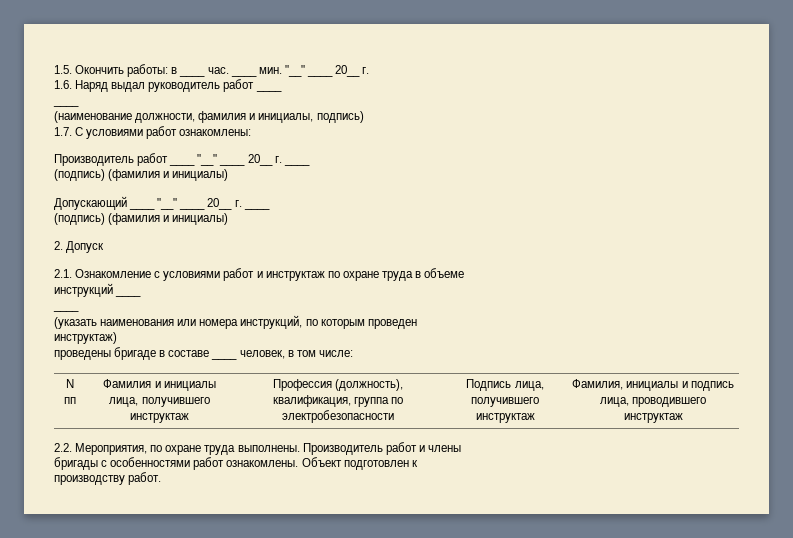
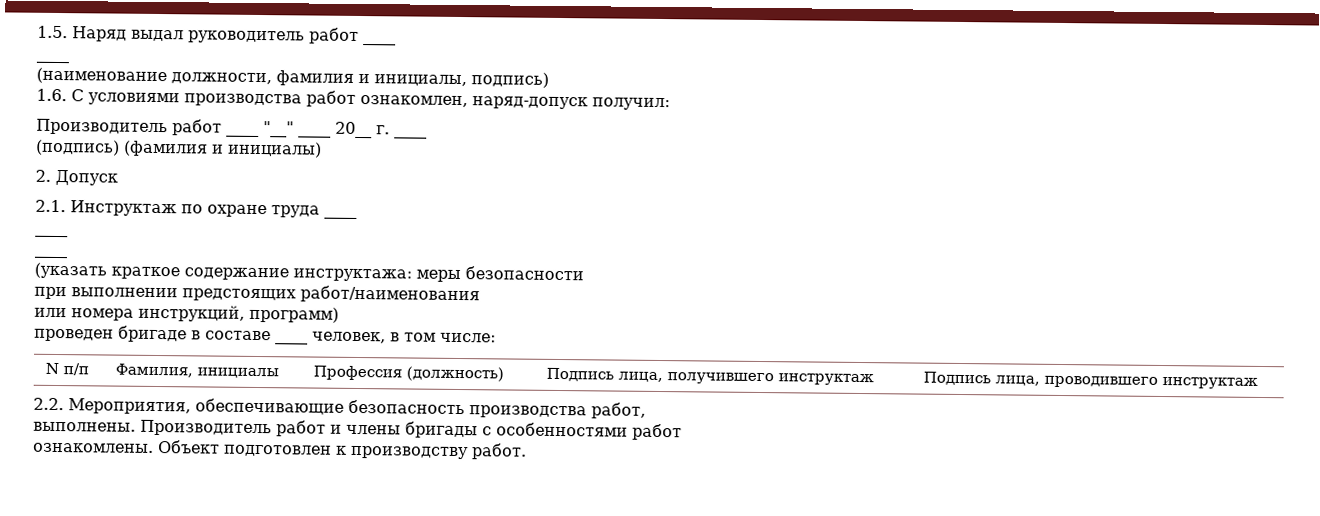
- 1.5. Окончить работы: в ____ час. ____ мин. "__" ____ 20__ г.
- 1.6. Наряд выдал руководитель работ ____
+ 1.5. Наряд выдал руководитель работ ____
- 1.7. С условиями работ ознакомлены:
+ 1.6. С условиями производства работ ознакомлен, наряд-допуск получил:
- Допускающий ____ "__" ____ 20__ г. ____
- (подпись) (фамилия и инициалы)
  2. Допуск
- 2.1. Ознакомление с условиями работ и инструктаж по охране труда в объеме
- инструкций ____
+ 2.1. Инструктаж по охране труда ____
  ____
- (указать наименования или номера инструкций, по которым проведен
- инструктаж)
- проведены бригаде в составе ____ человек, в том числе:
+ ____
+ (указать краткое содержание инструктажа: меры безопасности
+ при выполнении предстоящих работ/наименования
+ или номера инструкций, программ)
+ проведен бригаде в составе ____ человек, в том числе:
- N пп | Фамилия и инициалы лица, получившего инструктаж | Профессия (должность), квалификация, группа по электробезопасности | Подпись лица, получившего инструктаж | Фамилия, инициалы и подпись лица, проводившего инструктаж
+ N п/п | Фамилия, инициалы | Профессия (должность) | Подпись лица, получившего инструктаж | Подпись лица, проводившего инструктаж
- 2.2. Мероприятия, по охране труда выполнены.
+ 2.2. Мероприятия, обеспечивающие безопасность производства работ,
+ выполнены.
- Производитель работ и члены
- бригады с особенностями работ ознакомлены.
+ Производитель работ и члены бригады с особенностями работ
+ ознакомлены.
- Объект подготовлен к
- производству работ.
+ Объект подготовлен к производству работ.

